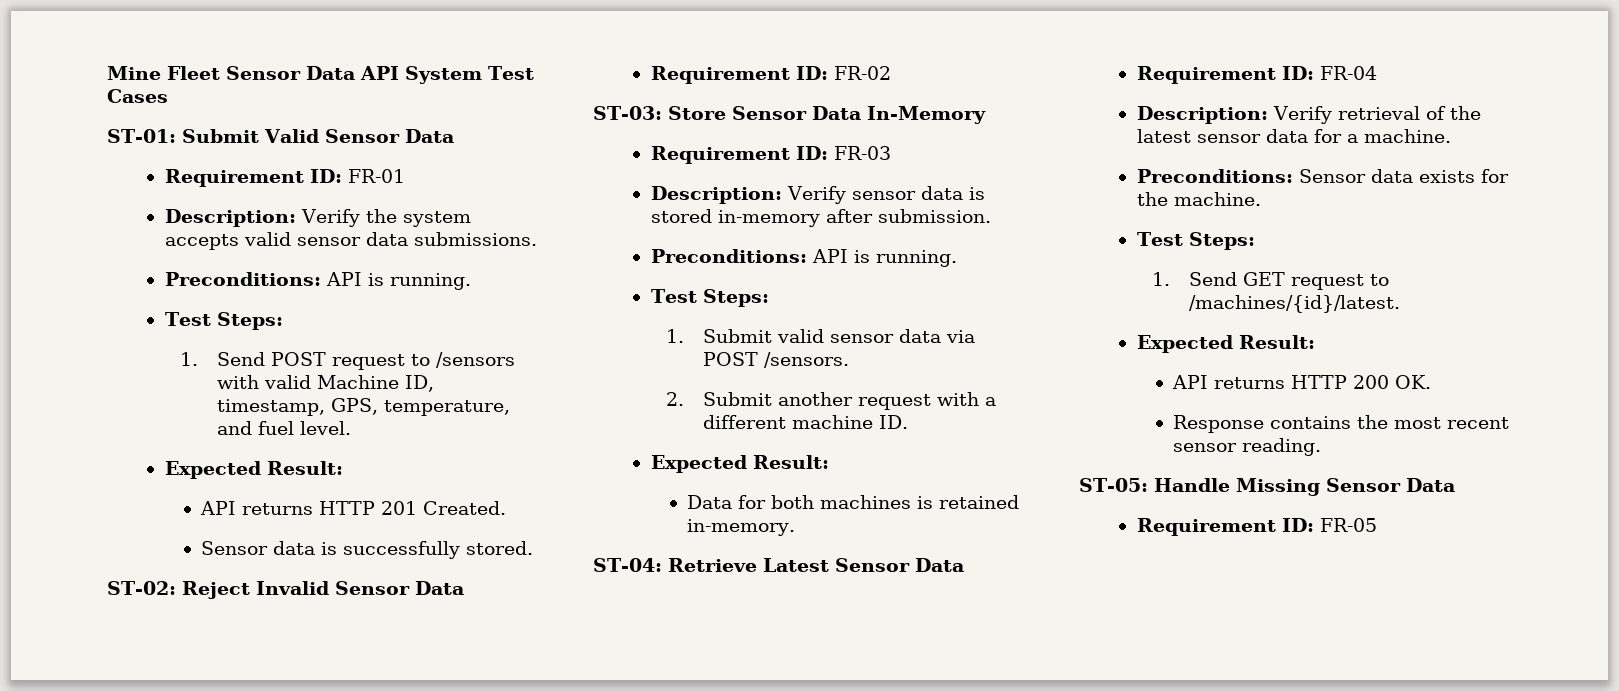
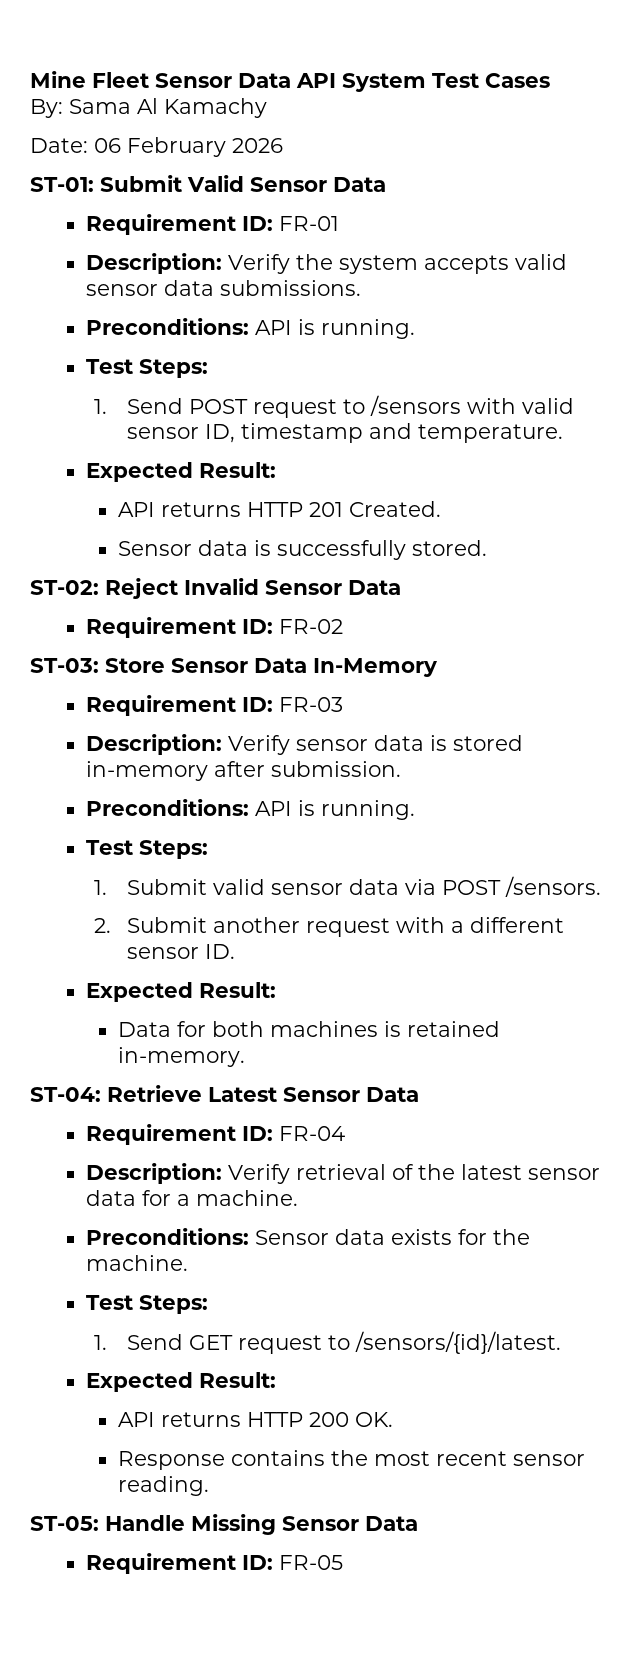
+ By: Sama Al Kamachy
+ Date: 06 February 2026
- 1. Send POST request to /sensors with valid Machine ID, timestamp, GPS, temperature, and fuel level.
+ 1. Send POST request to /sensors with valid sensor ID, timestamp and temperature.
- 2. Submit another request with a different machine ID.
+ 2. Submit another request with a different sensor ID.
- 1. Send GET request to /machines/{id}/latest.
+ 1. Send GET request to /sensors/{id}/latest.

